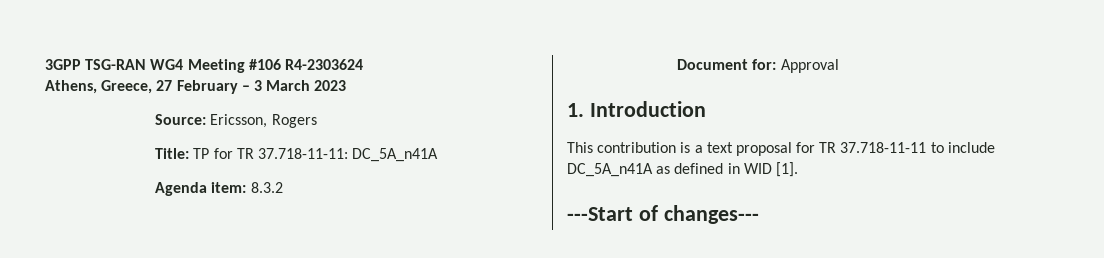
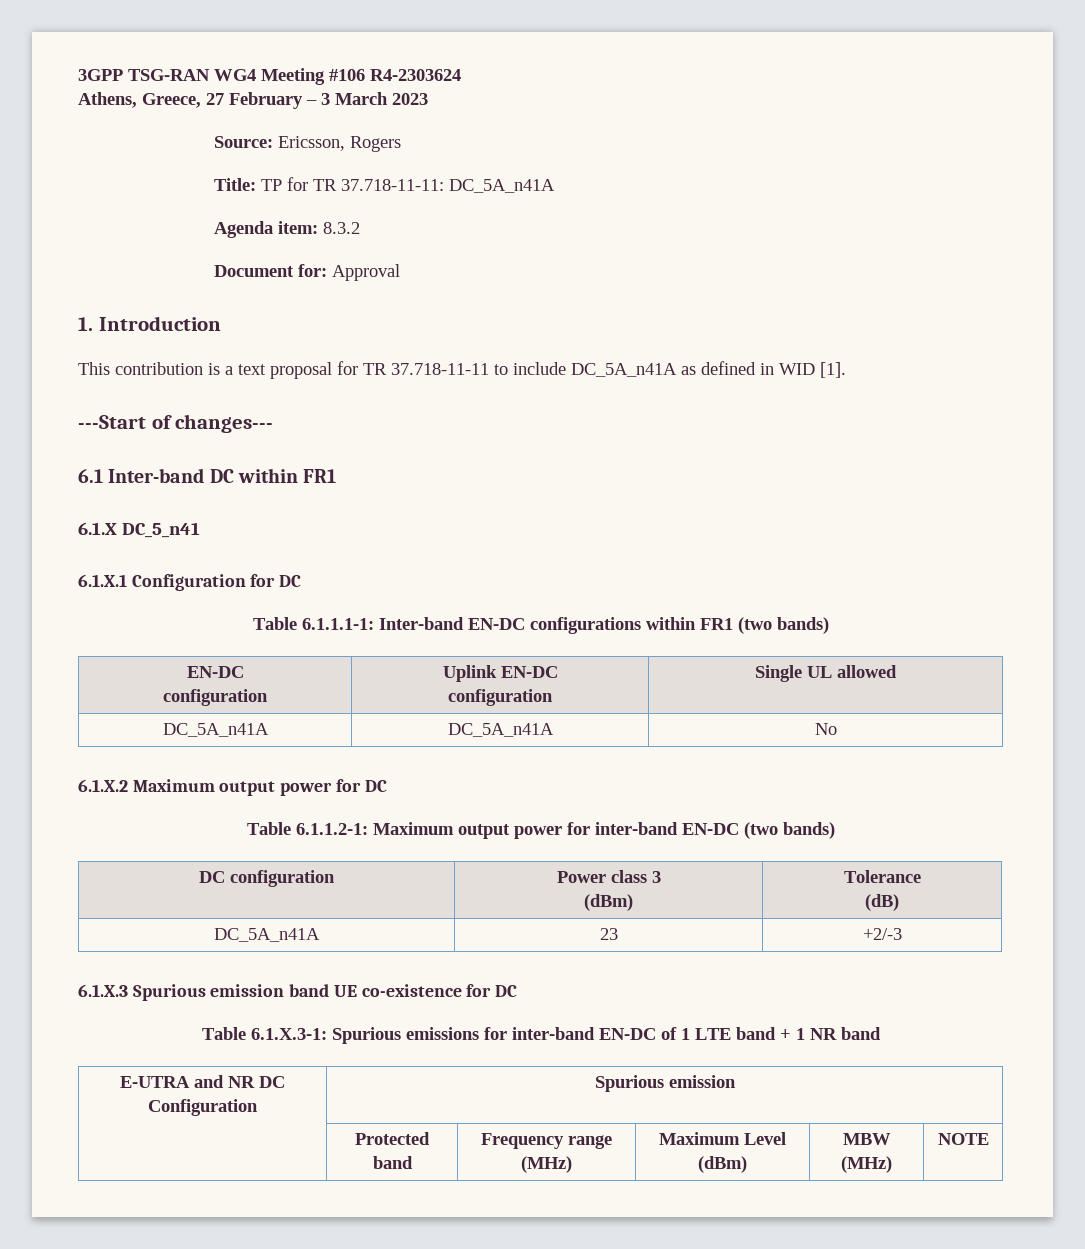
+ 6.1 Inter-band DC within FR1
+ 6.1.X DC_5_n41
+ 6.1.X.1 Configuration for DC
+ Table 6.1.1.1-1: Inter-band EN-DC configurations within FR1 (two bands)
+ EN-DC
+ configuration | Uplink EN-DC
+ configuration | Single UL allowed
+ DC_5A_n41A | DC_5A_n41A | No
+ 6.1.X.2 Maximum output power for DC
+ Table 6.1.1.2-1: Maximum output power for inter-band EN-DC (two bands)
+ DC configuration | Power class 3
+ (dBm) | Tolerance
+ (dB)
+ DC_5A_n41A | 23 | +2/-3
+ 6.1.X.3 Spurious emission band UE co-existence for DC
+ Table 6.1.X.3-1: Spurious emissions for inter-band EN-DC of 1 LTE band + 1 NR band
+ E-UTRA and NR DC Configuration | Spurious emission
+ | Protected band | Frequency range (MHz) | Maximum Level (dBm) | MBW (MHz) | NOTE

